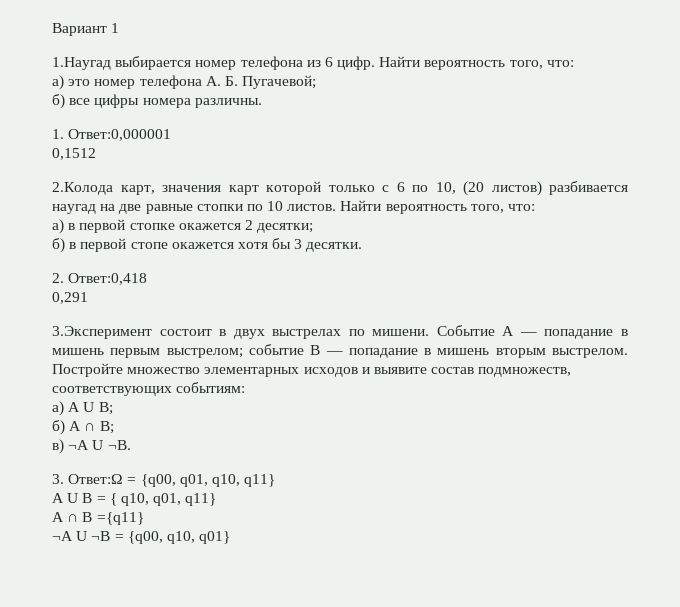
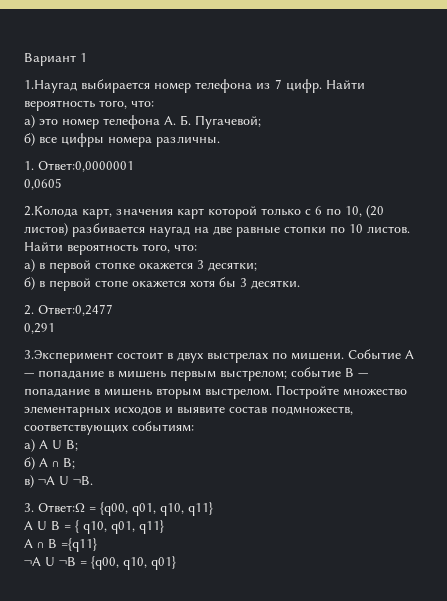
- 1.Наугад выбирается номер телефона из 6 цифр.
+ 1.Наугад выбирается номер телефона из 7 цифр.
- 1. Ответ:0,000001
- 0,1512
+ 1. Ответ:0,0000001
+ 0,0605
- а) в первой стопке окажется 2 десятки;
+ а) в первой стопке окажется 3 десятки;
- 2. Ответ:0,418
+ 2. Ответ:0,2477

